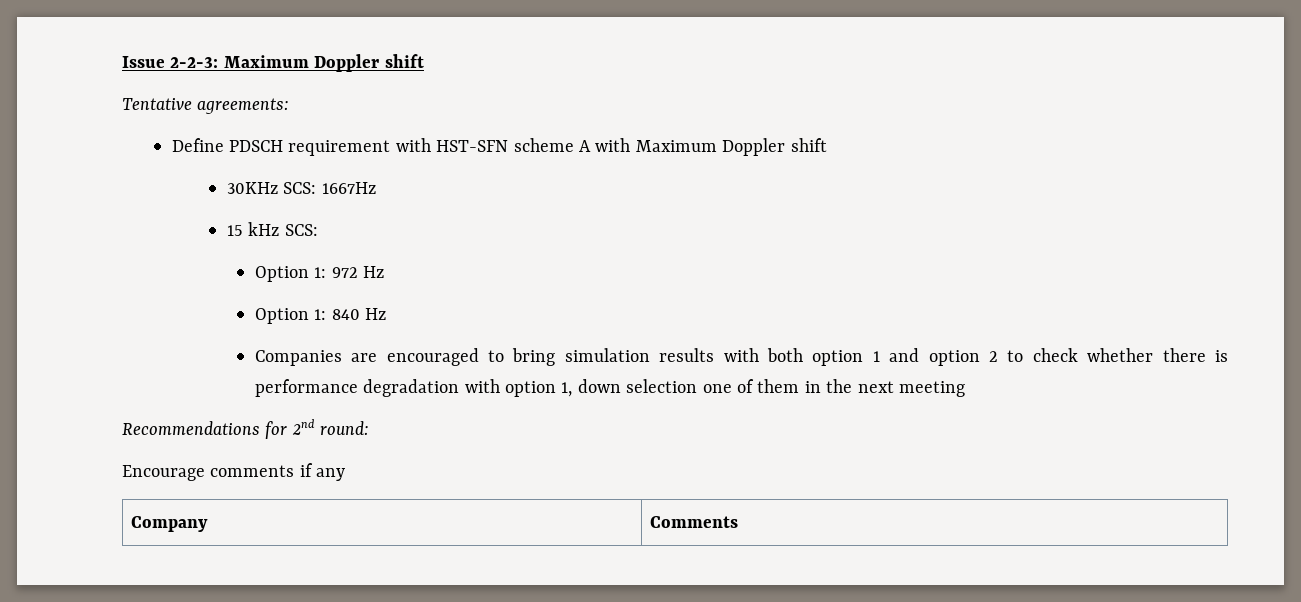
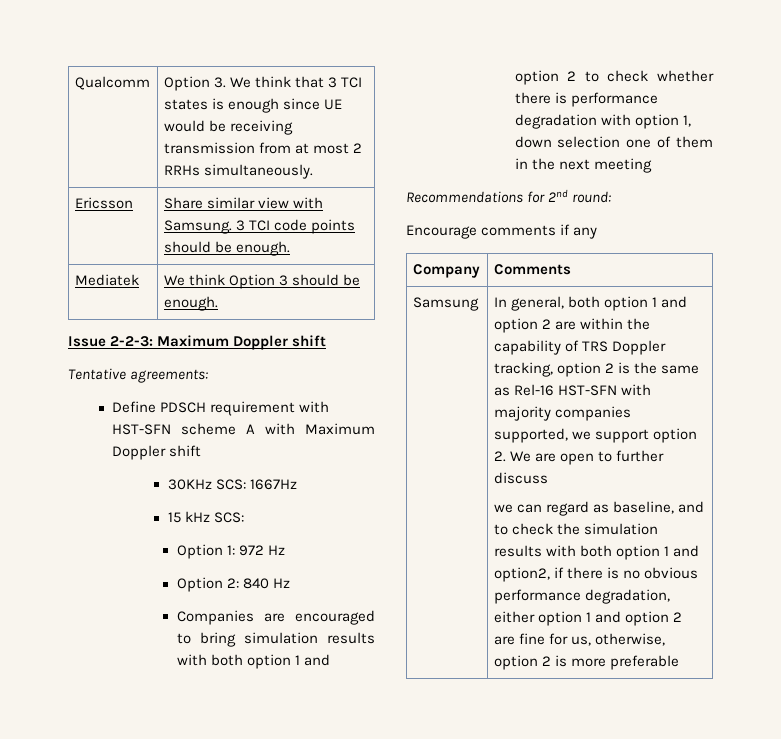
+ Qualcomm | Option 3. We think that 3 TCI states is enough since UE would be receiving transmission from at most 2 RRHs simultaneously.
+ Ericsson | Share similar view with Samsung. 3 TCI code points should be enough.
+ Mediatek | We think Option 3 should be enough.
- Option 1: 840 Hz
+ Option 2: 840 Hz
+ Samsung | In general, both option 1 and option 2 are within the capability of TRS Doppler tracking, option 2 is the same as Rel-16 HST-SFN with majority companies supported, we support option 2. We are open to further discuss
+ we can regard as baseline, and to check the simulation results with both option 1 and option2, if there is no obvious performance degradation, either option 1 and option 2 are fine for us, otherwise, option 2 is more preferable

